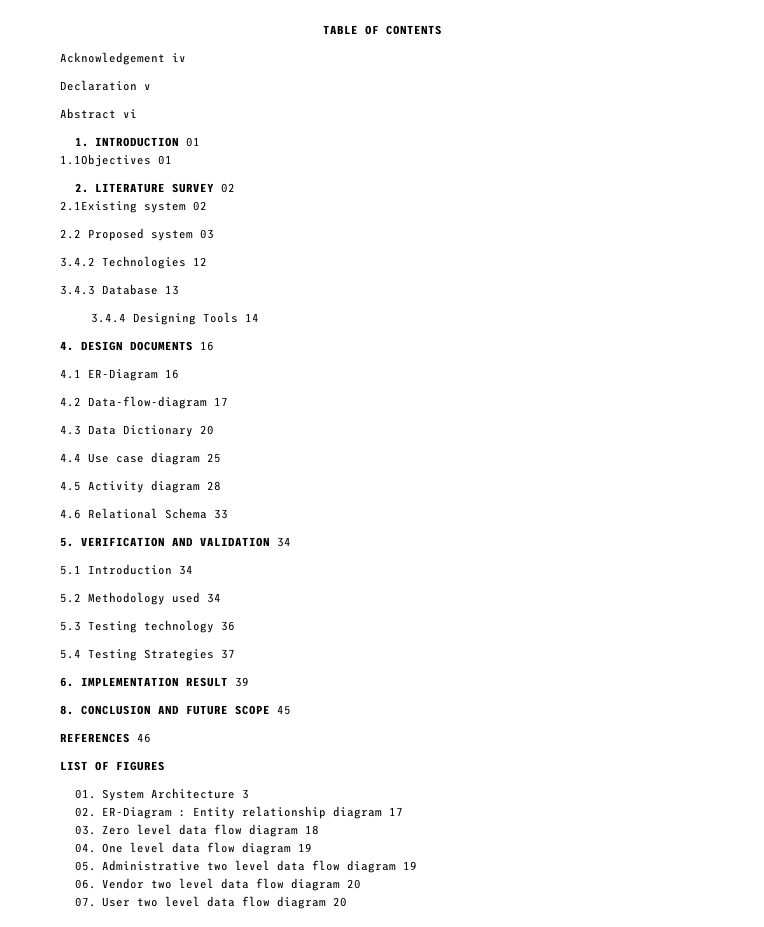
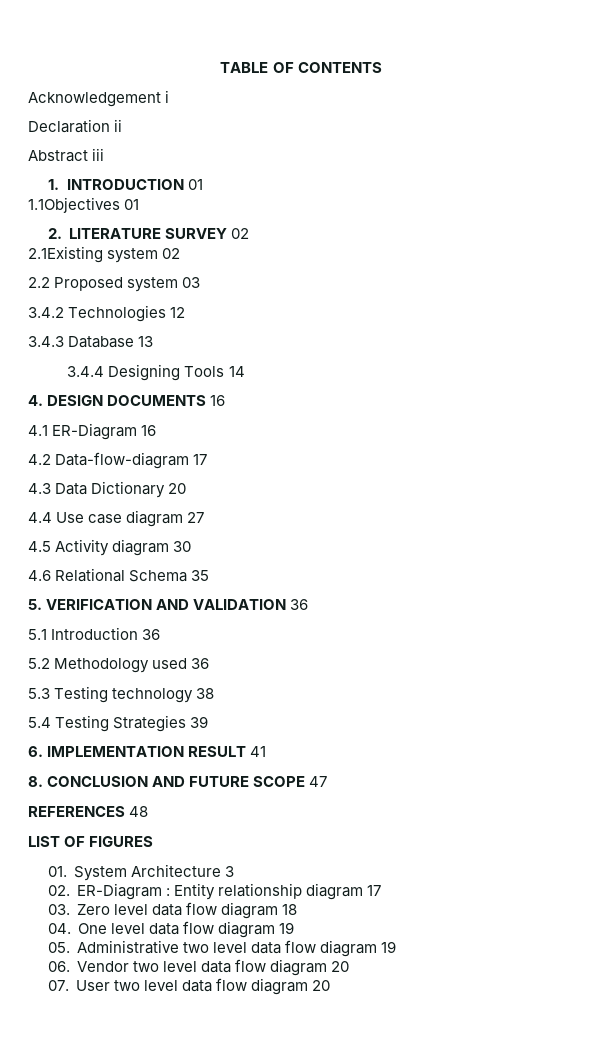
- Acknowledgement iv
+ Acknowledgement i
- Declaration v
+ Declaration ii
- Abstract vi
+ Abstract iii
- 4.4 Use case diagram 25
+ 4.4 Use case diagram 27
- 4.5 Activity diagram 28
+ 4.5 Activity diagram 30
- 4.6 Relational Schema 33
+ 4.6 Relational Schema 35
- 5. VERIFICATION AND VALIDATION 34
+ 5. VERIFICATION AND VALIDATION 36
- 5.1 Introduction 34
+ 5.1 Introduction 36
- 5.2 Methodology used 34
+ 5.2 Methodology used 36
- 5.3 Testing technology 36
+ 5.3 Testing technology 38
- 5.4 Testing Strategies 37
+ 5.4 Testing Strategies 39
- 6. IMPLEMENTATION RESULT 39
+ 6. IMPLEMENTATION RESULT 41
- 8. CONCLUSION AND FUTURE SCOPE 45
+ 8. CONCLUSION AND FUTURE SCOPE 47
- REFERENCES 46
+ REFERENCES 48

